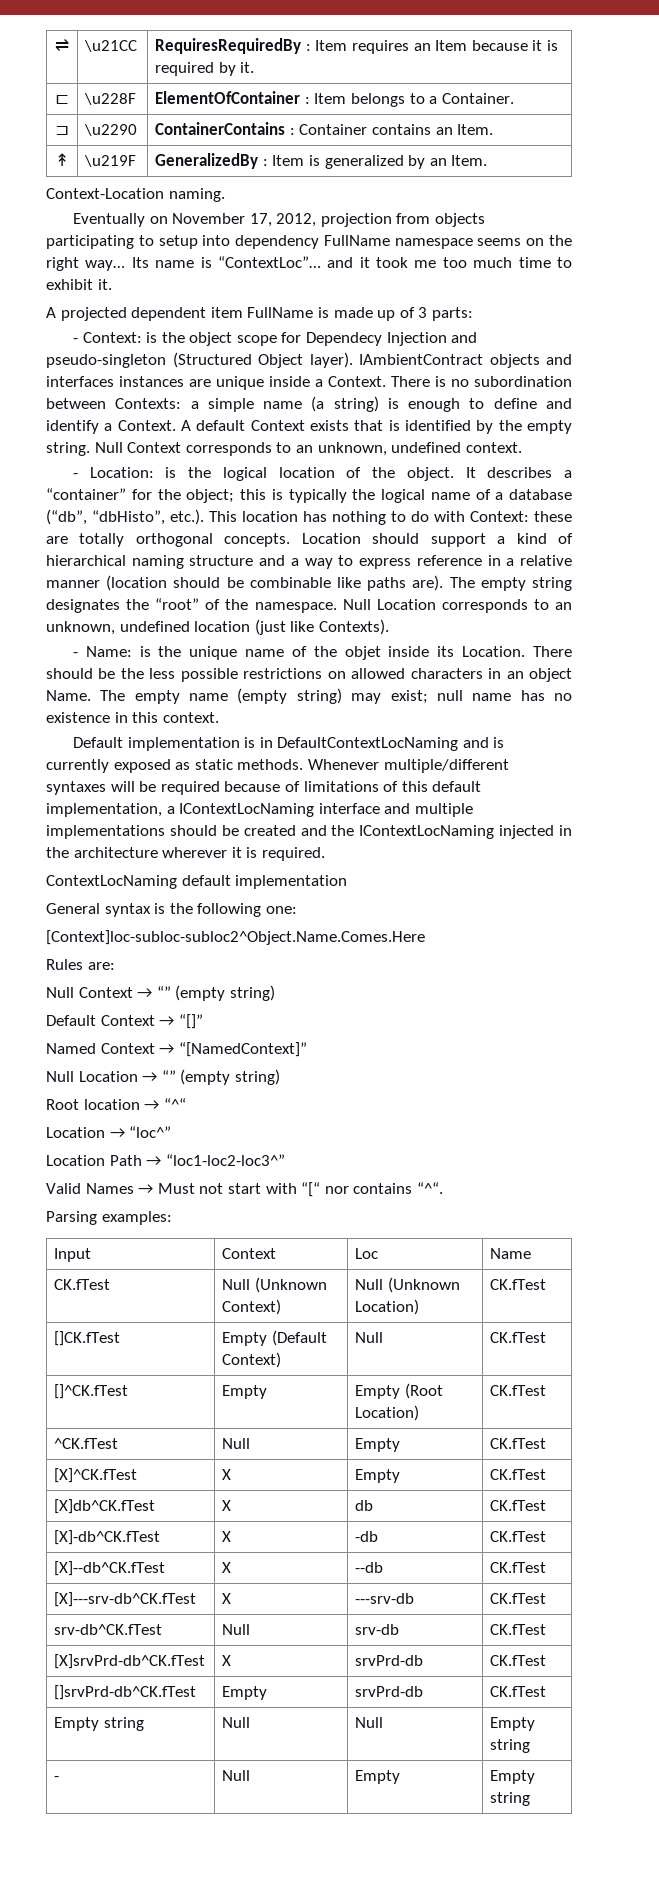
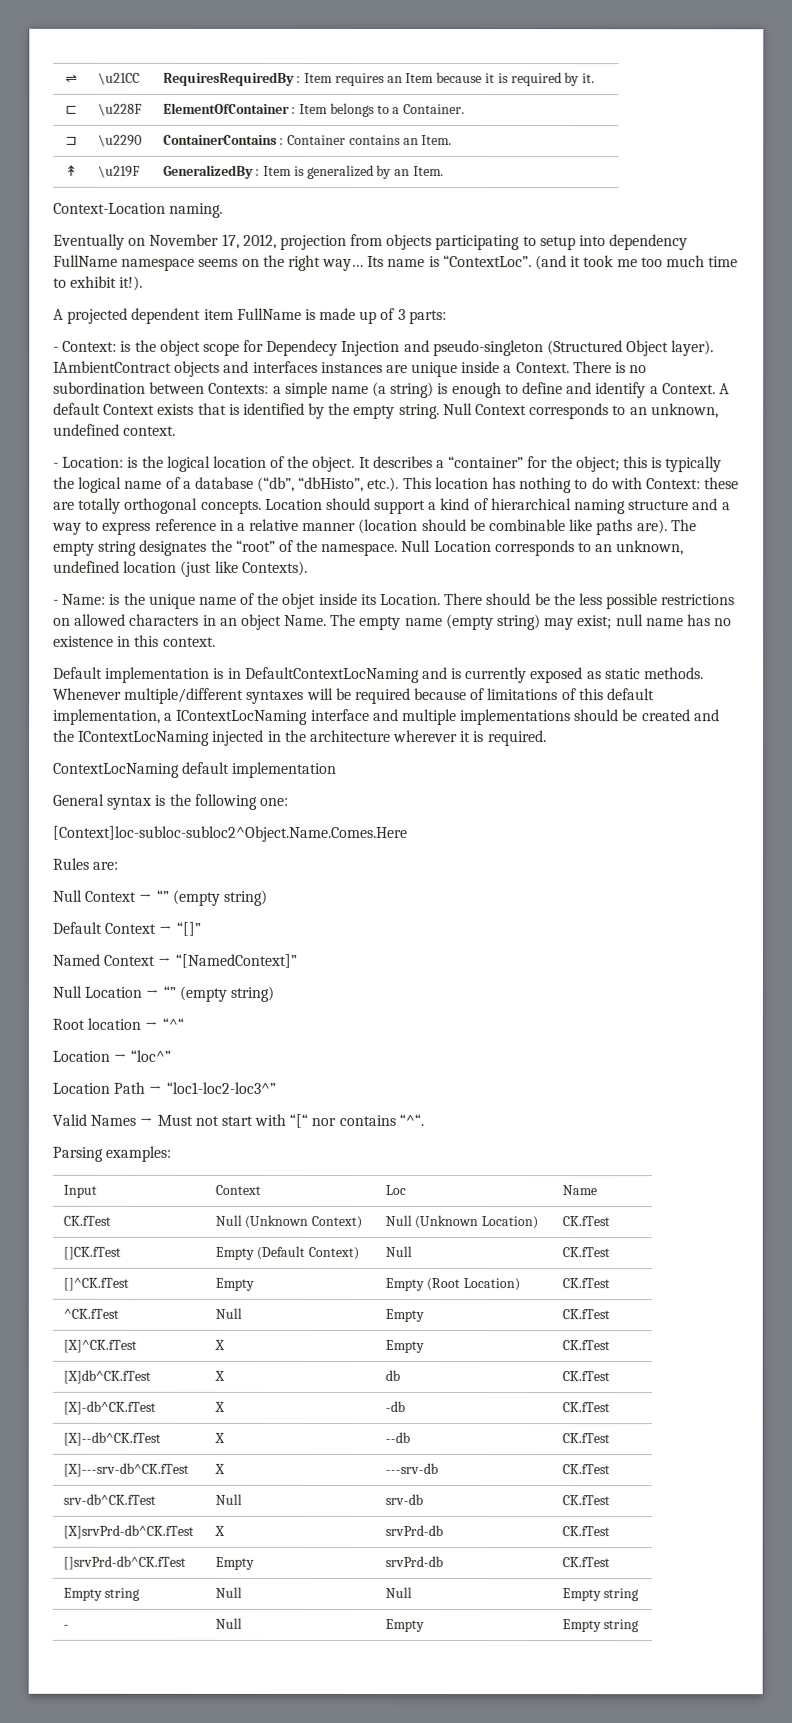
- Its name is “ContextLoc”… and it took me too much time to exhibit it.
+ Its name is “ContextLoc”. (and it took me too much time to exhibit it!).

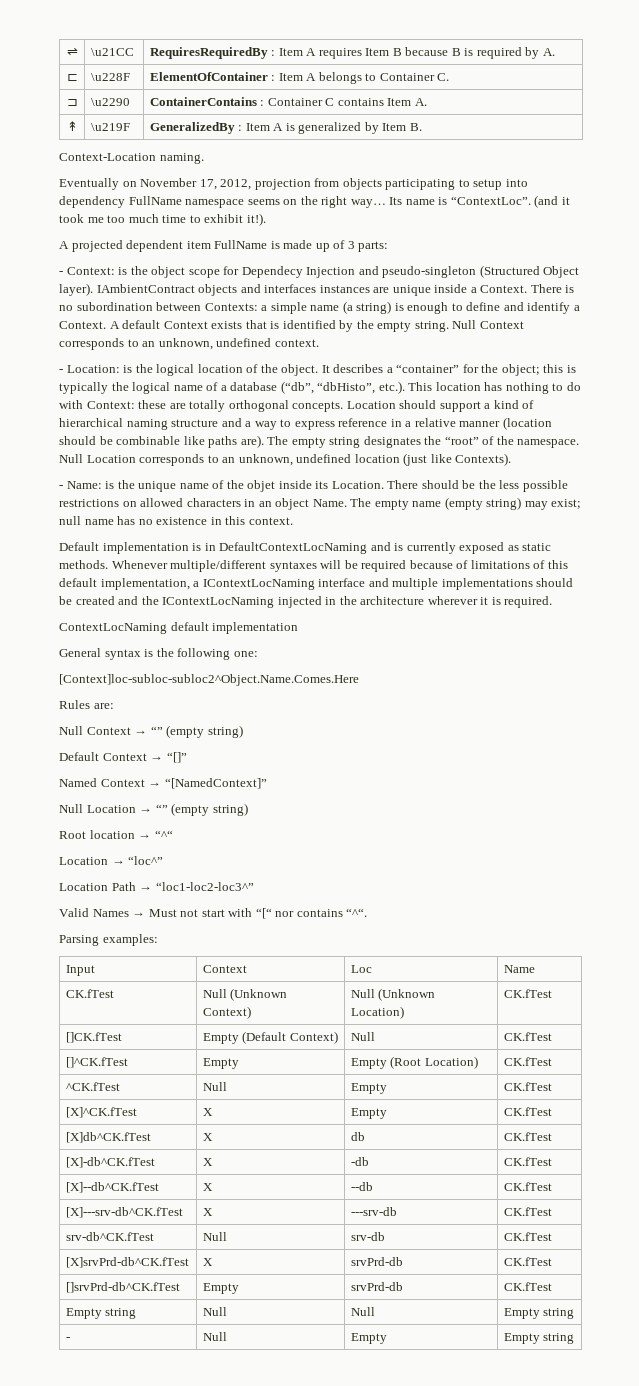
- ⇌ | \u21CC | RequiresRequiredBy : Item requires an Item because it is required by it.
+ ⇌ | \u21CC | RequiresRequiredBy : Item A requires Item B because B is required by A.
- ⊏ | \u228F | ElementOfContainer : Item belongs to a Container.
+ ⊏ | \u228F | ElementOfContainer : Item A belongs to Container C.
- ⊐ | \u2290 | ContainerContains : Container contains an Item.
+ ⊐ | \u2290 | ContainerContains : Container C contains Item A.
- ↟ | \u219F | GeneralizedBy : Item is generalized by an Item.
+ ↟ | \u219F | GeneralizedBy : Item A is generalized by Item B.

